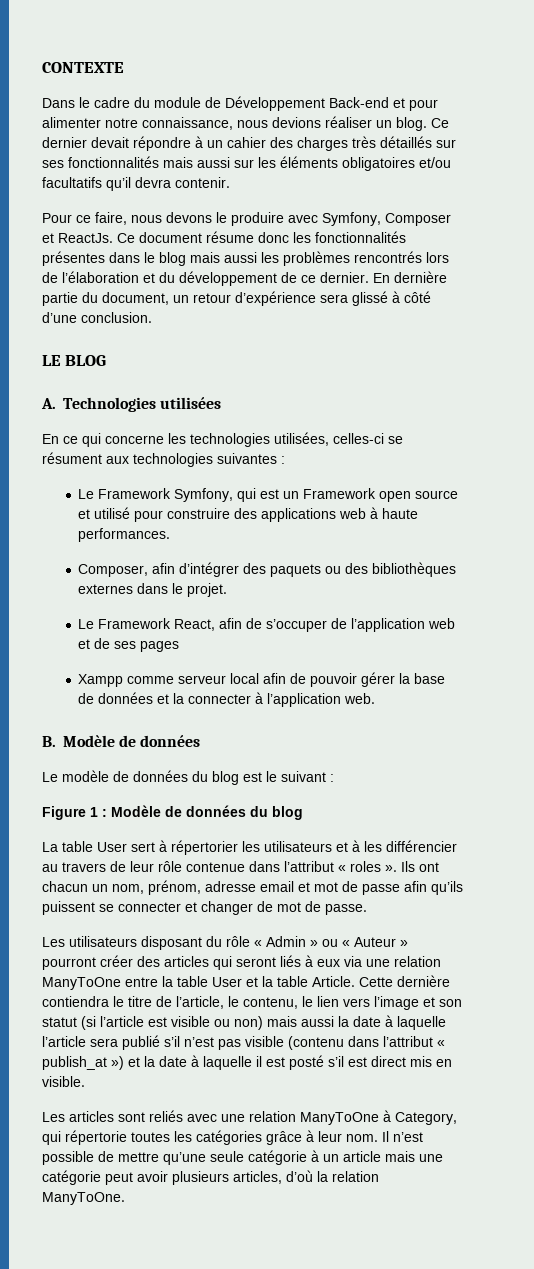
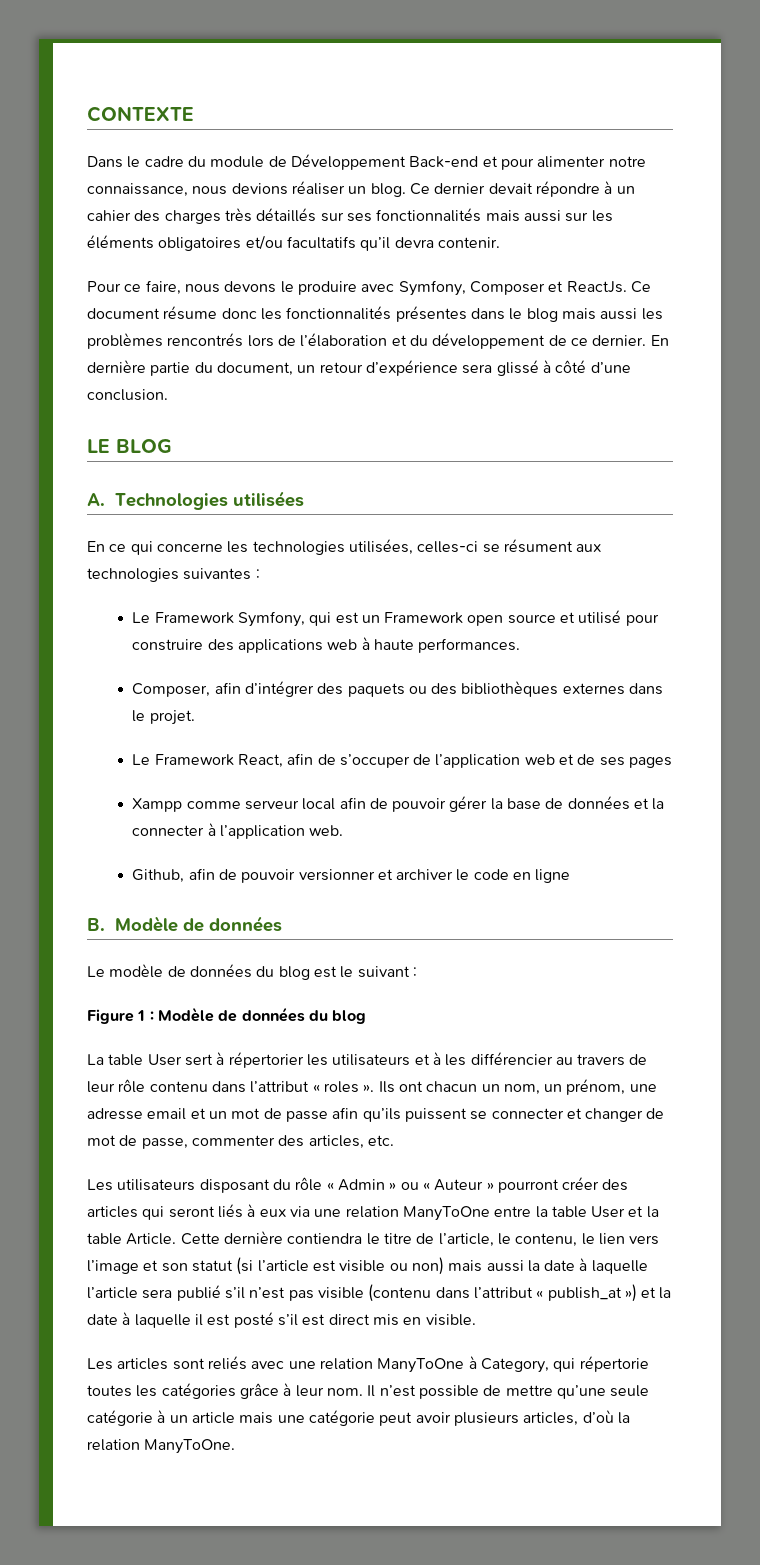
+ Github, afin de pouvoir versionner et archiver le code en ligne
- La table User sert à répertorier les utilisateurs et à les différencier au travers de leur rôle contenue dans l’attribut « roles ».
+ La table User sert à répertorier les utilisateurs et à les différencier au travers de leur rôle contenu dans l’attribut « roles ».
- Ils ont chacun un nom, prénom, adresse email et mot de passe afin qu’ils puissent se connecter et changer de mot de passe.
+ Ils ont chacun un nom, un prénom, une adresse email et un mot de passe afin qu’ils puissent se connecter et changer de mot de passe, commenter des articles, etc.

